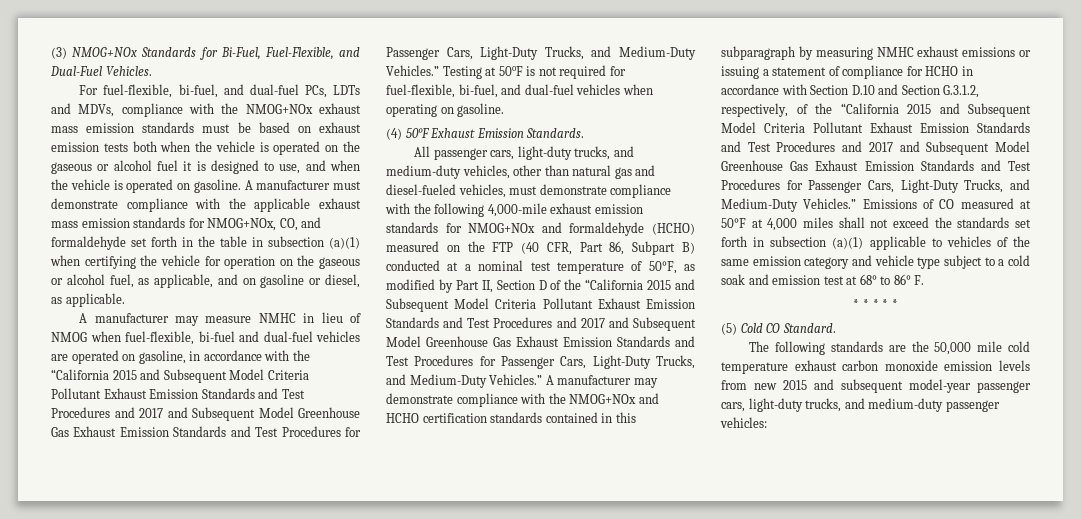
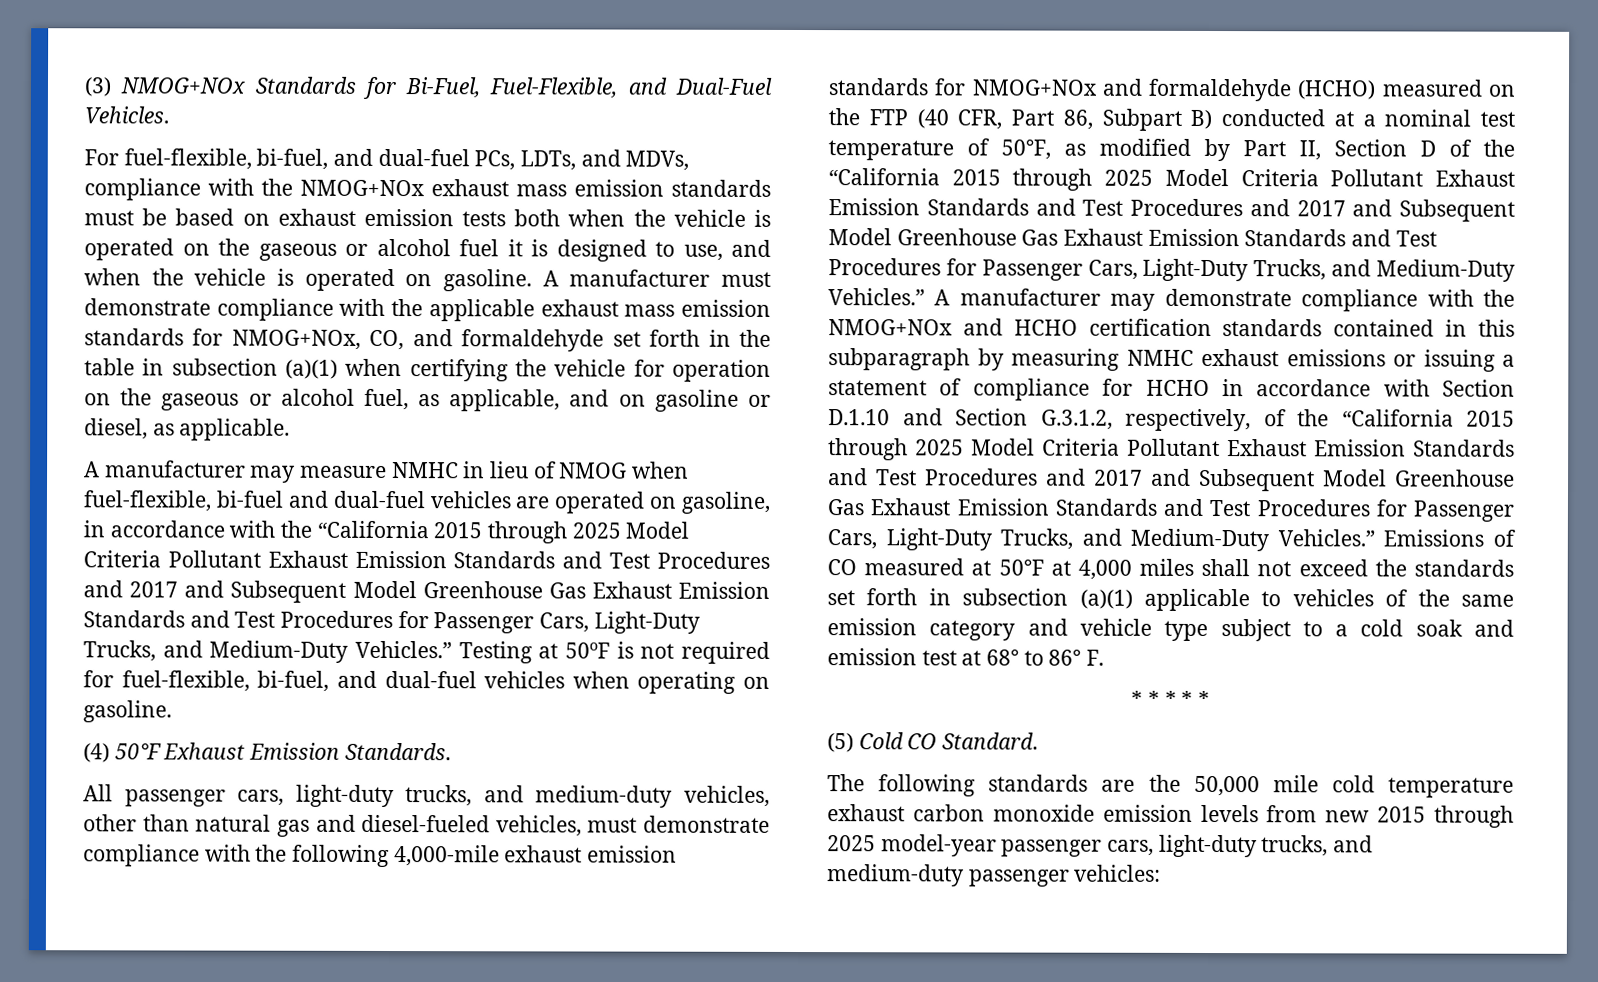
- For fuel-flexible, bi-fuel, and dual-fuel PCs, LDTs and MDVs, compliance with the NMOG+NOx exhaust mass emission standards must be based on exhaust emission tests both when the vehicle is operated on the gaseous or alcohol fuel it is designed to use, and when the vehicle is operated on gasoline.
+ For fuel-flexible, bi-fuel, and dual-fuel PCs, LDTs, and MDVs, compliance with the NMOG+NOx exhaust mass emission standards must be based on exhaust emission tests both when the vehicle is operated on the gaseous or alcohol fuel it is designed to use, and when the vehicle is operated on gasoline.
- A manufacturer may measure NMHC in lieu of NMOG when fuel-flexible, bi-fuel and dual-fuel vehicles are operated on gasoline, in accordance with the “California 2015 and Subsequent Model Criteria Pollutant Exhaust Emission Standards and Test Procedures and 2017 and Subsequent Model Greenhouse Gas Exhaust Emission Standards and Test Procedures for Passenger Cars, Light-Duty Trucks, and Medium-Duty Vehicles.”
+ A manufacturer may measure NMHC in lieu of NMOG when fuel-flexible, bi-fuel and dual-fuel vehicles are operated on gasoline, in accordance with the “California 2015 through 2025 Model Criteria Pollutant Exhaust Emission Standards and Test Procedures and 2017 and Subsequent Model Greenhouse Gas Exhaust Emission Standards and Test Procedures for Passenger Cars, Light-Duty Trucks, and Medium-Duty Vehicles.”
- All passenger cars, light-duty trucks, and medium-duty vehicles, other than natural gas and diesel-fueled vehicles, must demonstrate compliance with the following 4,000-mile exhaust emission standards for NMOG+NOx and formaldehyde (HCHO) measured on the FTP (40 CFR, Part 86, Subpart B) conducted at a nominal test temperature of 50°F, as modified by Part II, Section D of the “California 2015 and Subsequent Model Criteria Pollutant Exhaust Emission Standards and Test Procedures and 2017 and Subsequent Model Greenhouse Gas Exhaust Emission Standards and Test Procedures for Passenger Cars, Light-Duty Trucks, and Medium-Duty Vehicles.”
+ All passenger cars, light-duty trucks, and medium-duty vehicles, other than natural gas and diesel-fueled vehicles, must demonstrate compliance with the following 4,000-mile exhaust emission standards for NMOG+NOx and formaldehyde (HCHO) measured on the FTP (40 CFR, Part 86, Subpart B) conducted at a nominal test temperature of 50°F, as modified by Part II, Section D of the “California 2015 through 2025 Model Criteria Pollutant Exhaust Emission Standards and Test Procedures and 2017 and Subsequent Model Greenhouse Gas Exhaust Emission Standards and Test Procedures for Passenger Cars, Light-Duty Trucks, and Medium-Duty Vehicles.”
- A manufacturer may demonstrate compliance with the NMOG+NOx and HCHO certification standards contained in this subparagraph by measuring NMHC exhaust emissions or issuing a statement of compliance for HCHO in accordance with Section D.10 and Section G.3.1.2, respectively, of the “California 2015 and Subsequent Model Criteria Pollutant Exhaust Emission Standards and Test Procedures and 2017 and Subsequent Model Greenhouse Gas Exhaust Emission Standards and Test Procedures for Passenger Cars, Light-Duty Trucks, and Medium-Duty Vehicles.”
+ A manufacturer may demonstrate compliance with the NMOG+NOx and HCHO certification standards contained in this subparagraph by measuring NMHC exhaust emissions or issuing a statement of compliance for HCHO in accordance with Section D.1.10 and Section G.3.1.2, respectively, of the “California 2015 through 2025 Model Criteria Pollutant Exhaust Emission Standards and Test Procedures and 2017 and Subsequent Model Greenhouse Gas Exhaust Emission Standards and Test Procedures for Passenger Cars, Light-Duty Trucks, and Medium-Duty Vehicles.”
- The following standards are the 50,000 mile cold temperature exhaust carbon monoxide emission levels from new 2015 and subsequent model-year passenger cars, light-duty trucks, and medium-duty passenger vehicles:
+ The following standards are the 50,000 mile cold temperature exhaust carbon monoxide emission levels from new 2015 through 2025 model-year passenger cars, light-duty trucks, and medium-duty passenger vehicles:

